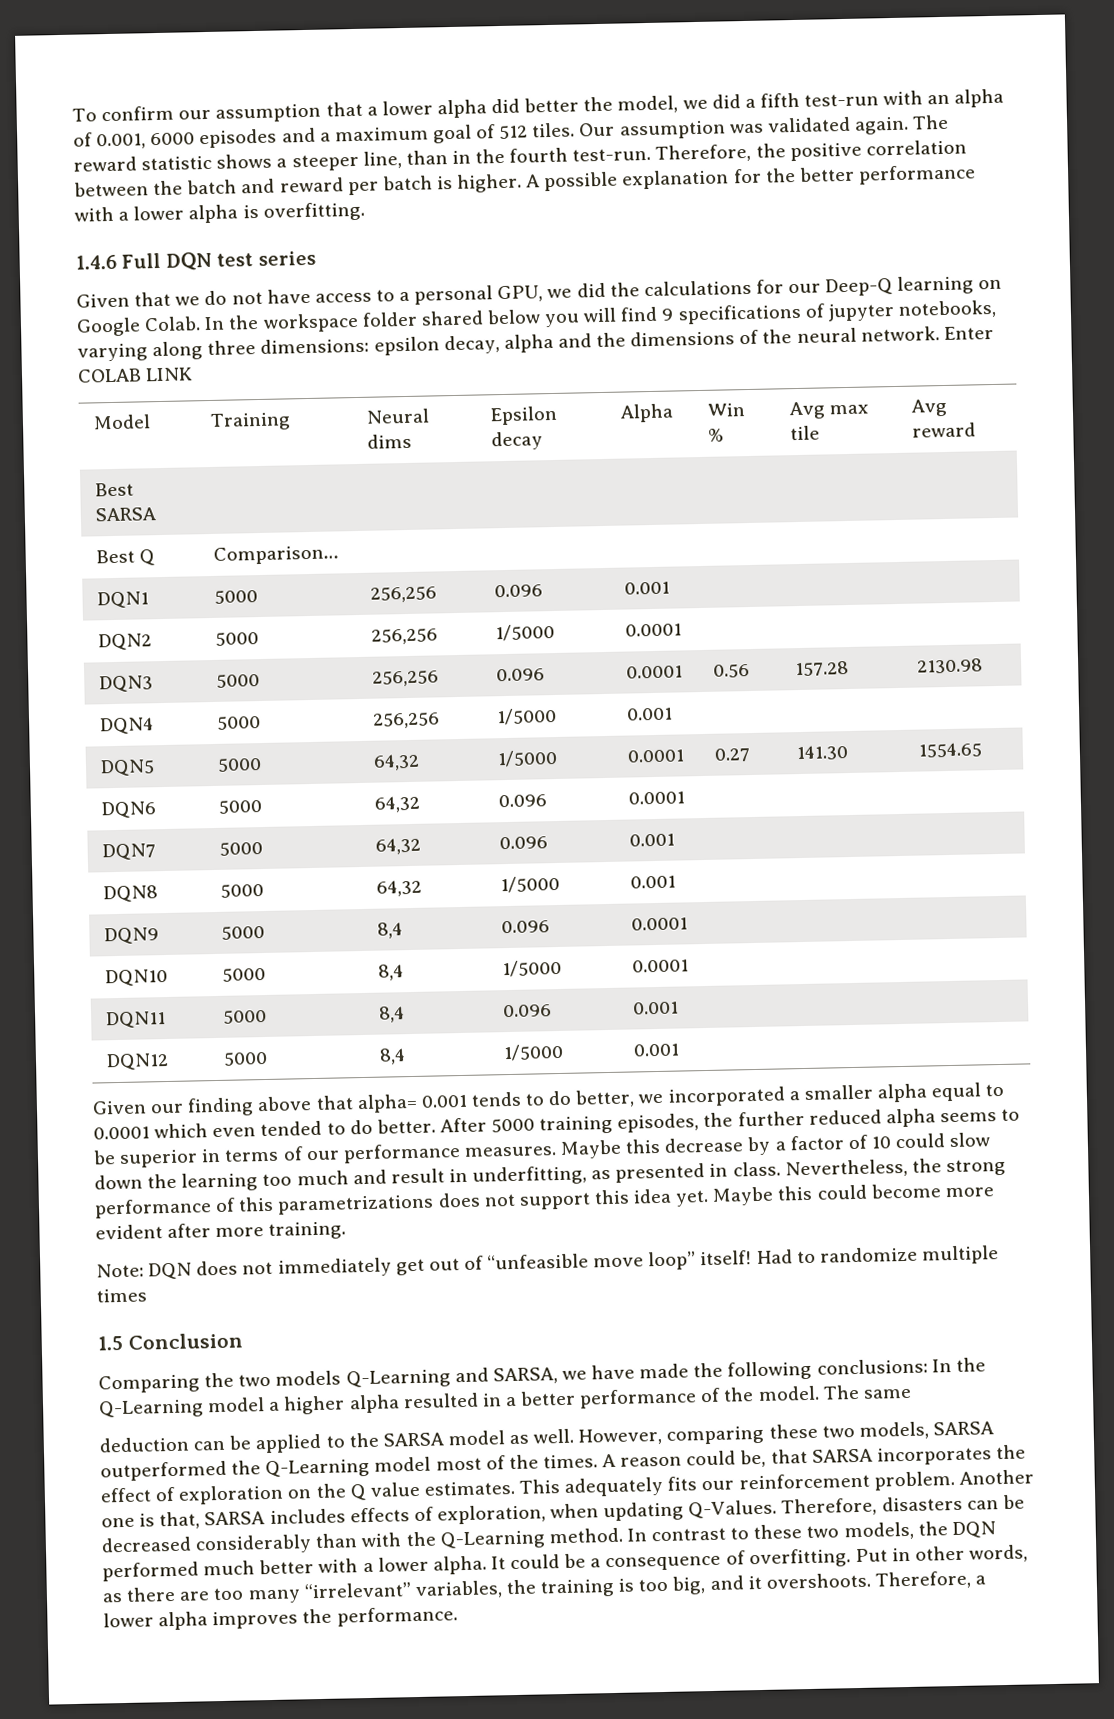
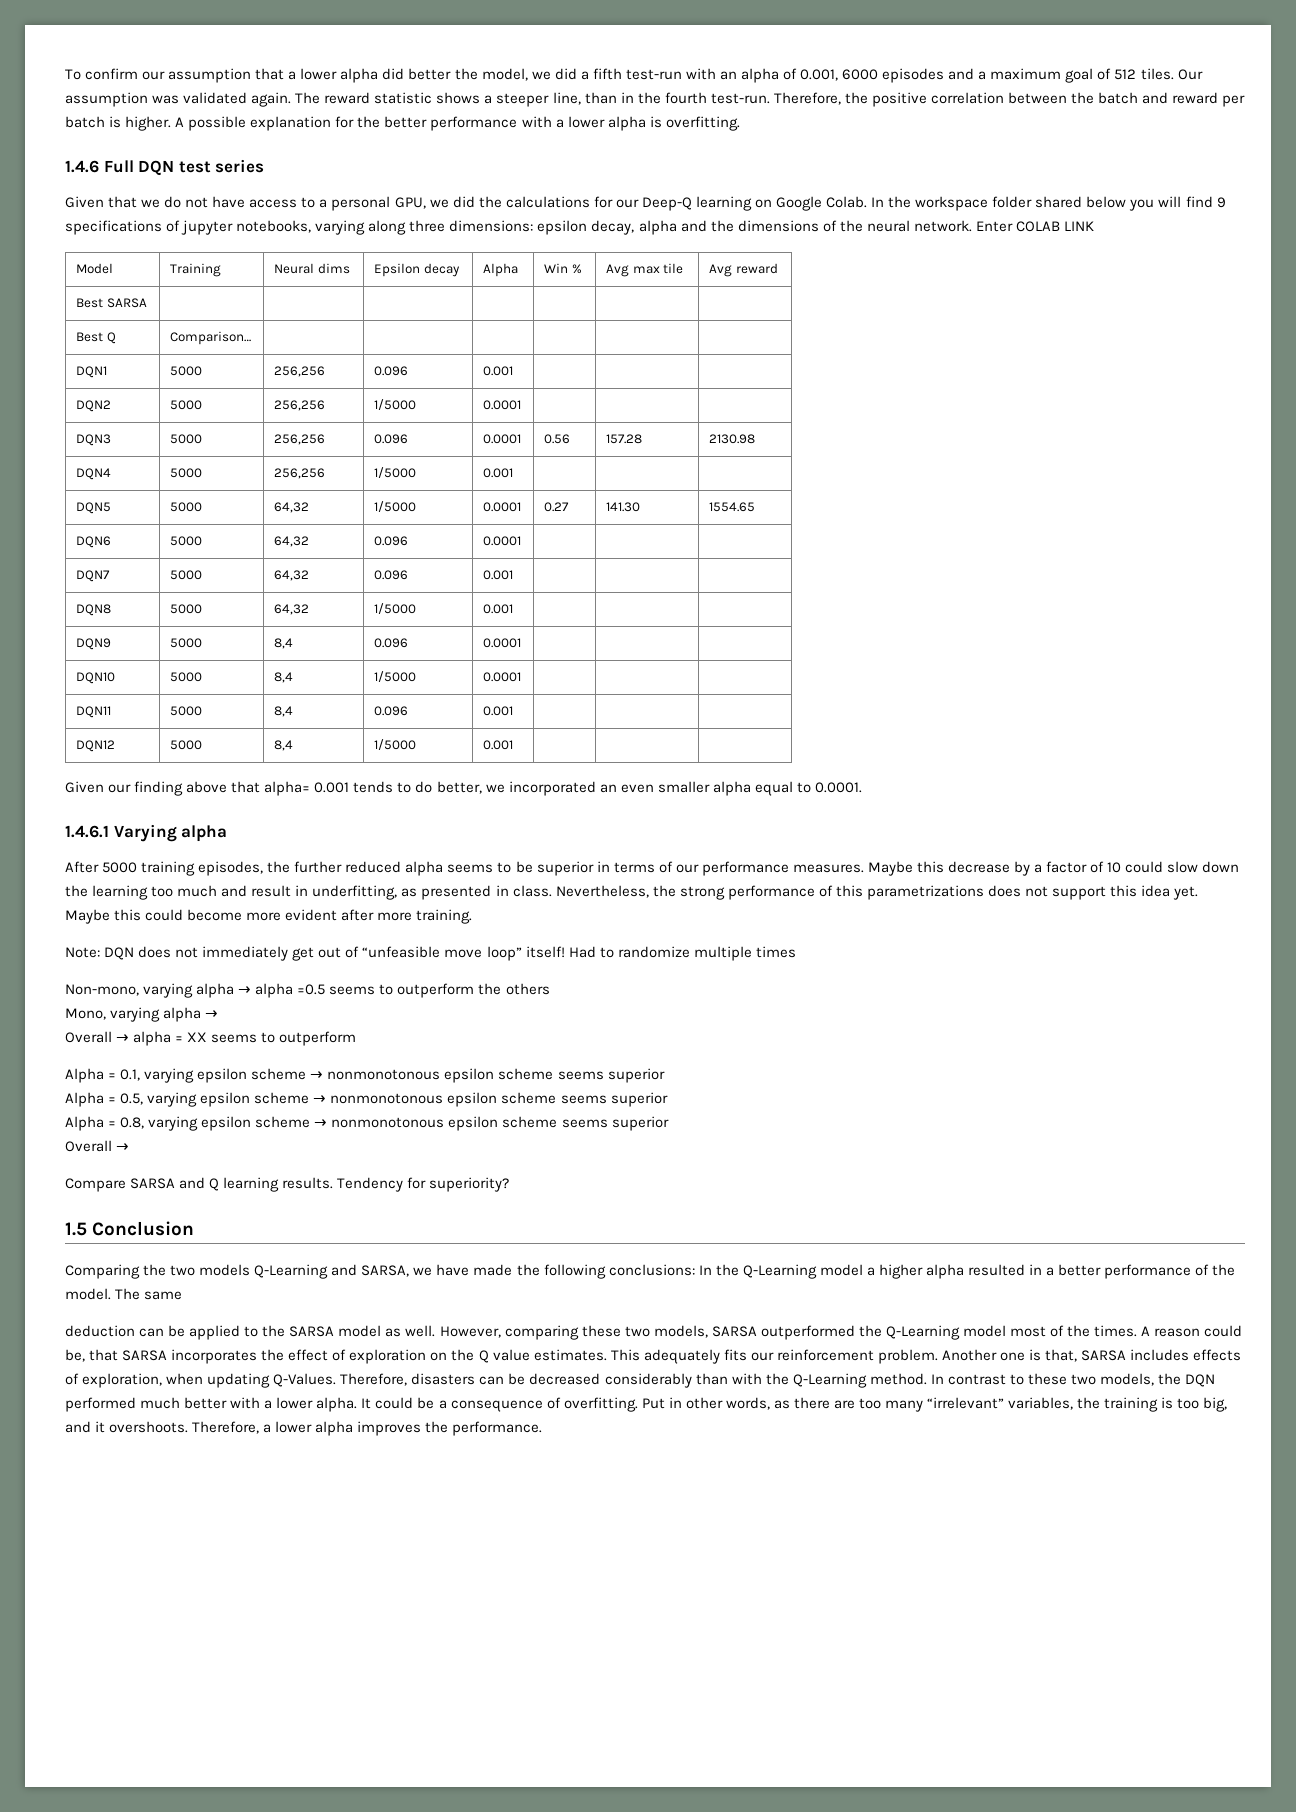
- Given our finding above that alpha= 0.001 tends to do better, we incorporated a smaller alpha equal to 0.0001 which even tended to do better. After 5000 training episodes, the further reduced alpha seems to be superior in terms of our performance measures.
+ Given our finding above that alpha= 0.001 tends to do better, we incorporated an even smaller alpha equal to 0.0001.
+ 1.4.6.1 Varying alpha
+ After 5000 training episodes, the further reduced alpha seems to be superior in terms of our performance measures.
+ Non-mono, varying alpha → alpha =0.5 seems to outperform the others
+ Mono, varying alpha →
+ Overall → alpha = XX seems to outperform
+ Alpha = 0.1, varying epsilon scheme → nonmonotonous epsilon scheme seems superior
+ Alpha = 0.5, varying epsilon scheme → nonmonotonous epsilon scheme seems superior
+ Alpha = 0.8, varying epsilon scheme → nonmonotonous epsilon scheme seems superior
+ Overall →
+ Compare SARSA and Q learning results. Tendency for superiority?

